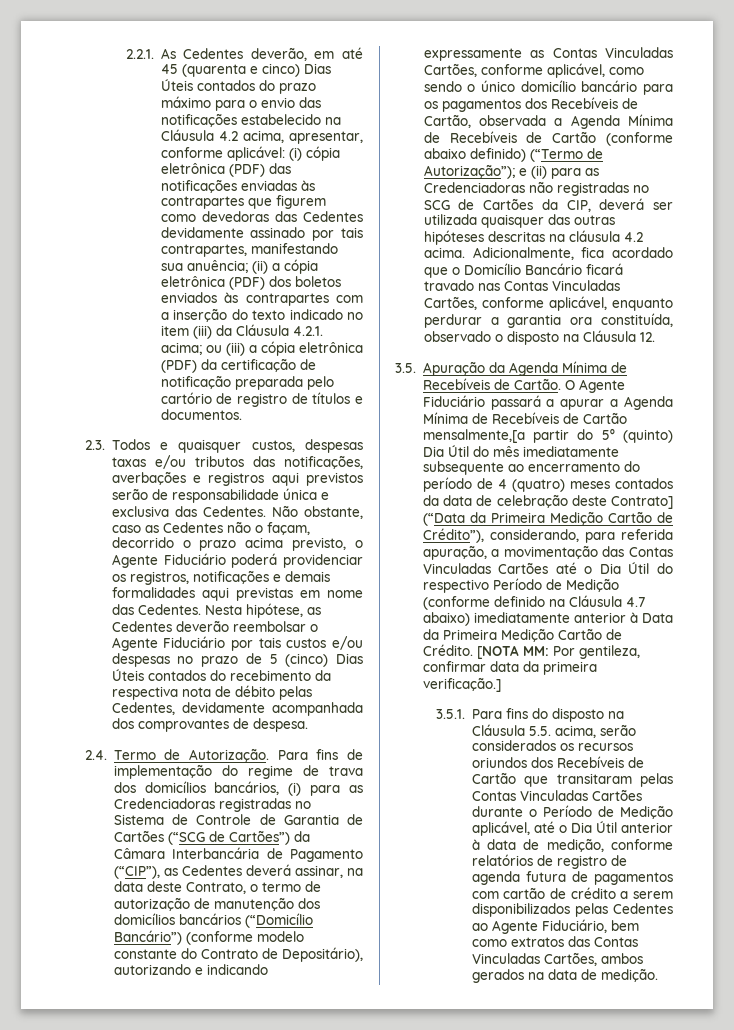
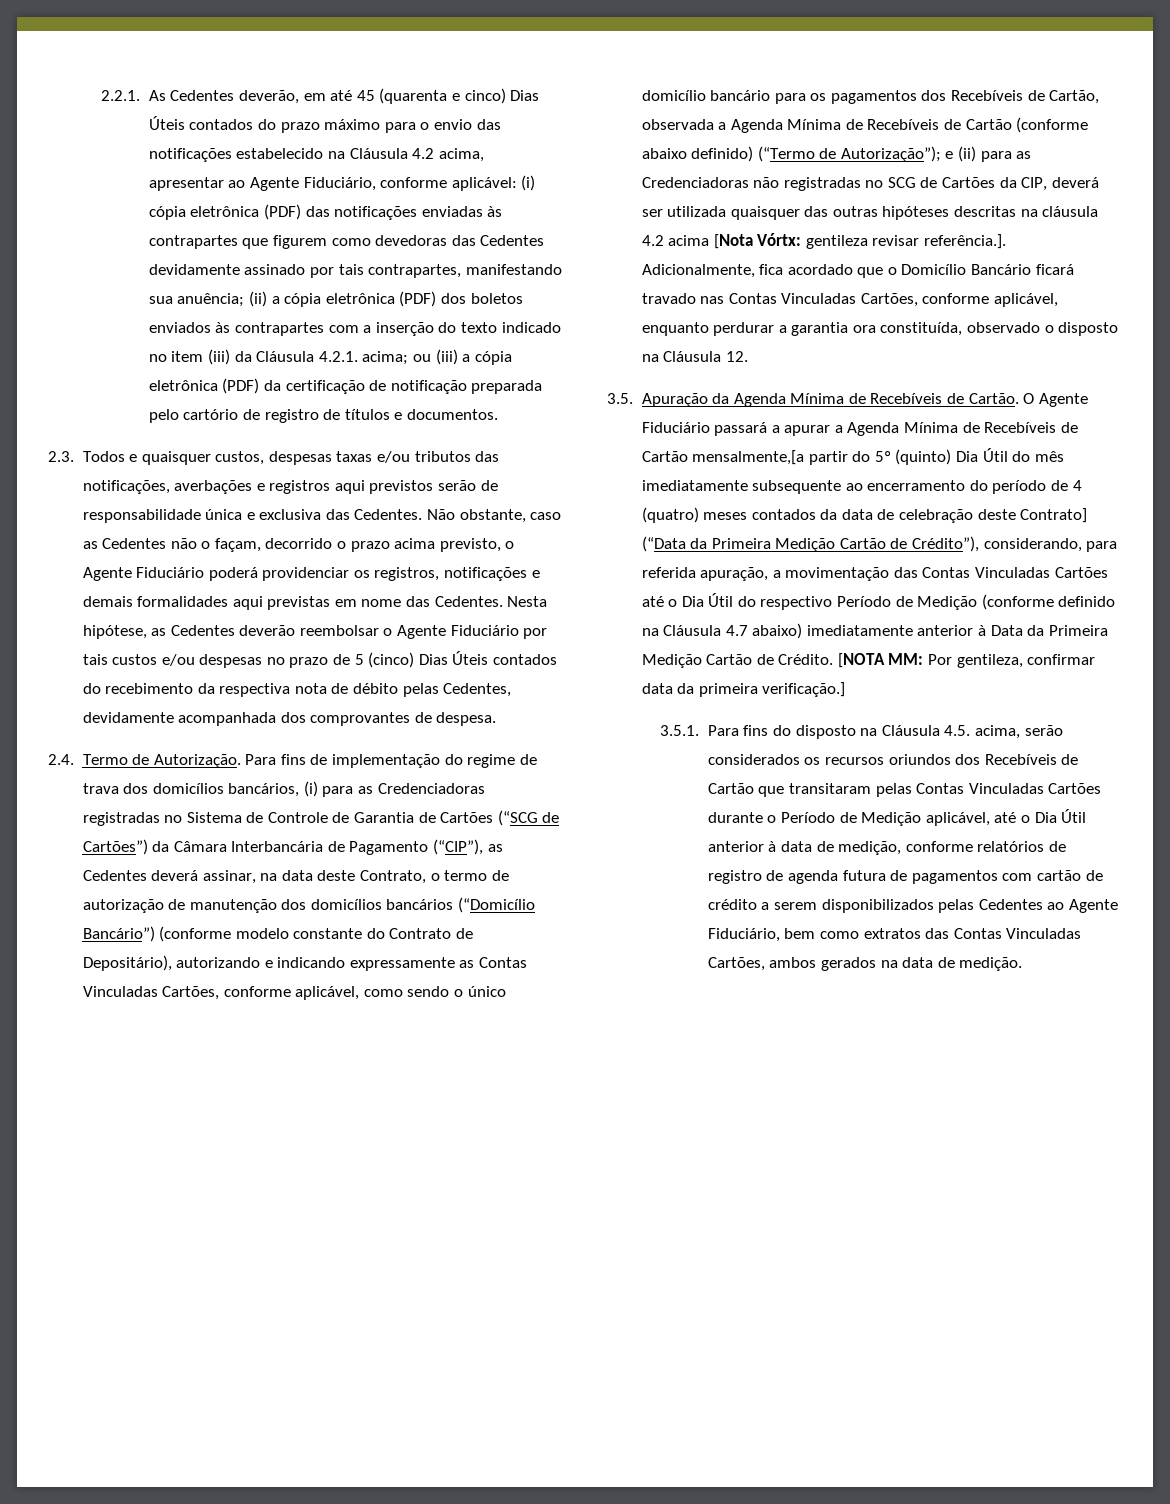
- 2.2.1. As Cedentes deverão, em até 45 (quarenta e cinco) Dias Úteis contados do prazo máximo para o envio das notificações estabelecido na Cláusula 4.2 acima, apresentar, conforme aplicável:
+ 2.2.1. As Cedentes deverão, em até 45 (quarenta e cinco) Dias Úteis contados do prazo máximo para o envio das notificações estabelecido na Cláusula 4.2 acima, apresentar ao Agente Fiduciário, conforme aplicável:
- e (ii) para as Credenciadoras não registradas no SCG de Cartões da CIP, deverá ser utilizada quaisquer das outras hipóteses descritas na cláusula 4.2 acima. Adicionalmente, fica acordado que o Domicílio Bancário ficará travado nas Contas Vinculadas Cartões, conforme aplicável, enquanto perdurar a garantia ora constituída, observado o disposto na Cláusula 12.
+ e (ii) para as Credenciadoras não registradas no SCG de Cartões da CIP, deverá ser utilizada quaisquer das outras hipóteses descritas na cláusula 4.2 acima [Nota Vórtx: gentileza revisar referência.]. Adicionalmente, fica acordado que o Domicílio Bancário ficará travado nas Contas Vinculadas Cartões, conforme aplicável, enquanto perdurar a garantia ora constituída, observado o disposto na Cláusula 12.
- 3.5.1. Para fins do disposto na Cláusula 5.5. acima, serão considerados os recursos oriundos dos Recebíveis de Cartão que transitaram pelas Contas Vinculadas Cartões durante o Período de Medição aplicável, até o Dia Útil anterior à data de medição, conforme relatórios de registro de agenda futura de pagamentos com cartão de crédito a serem disponibilizados pelas Cedentes ao Agente Fiduciário, bem como extratos das Contas Vinculadas Cartões, ambos gerados na data de medição.
+ 3.5.1. Para fins do disposto na Cláusula 4.5. acima, serão considerados os recursos oriundos dos Recebíveis de Cartão que transitaram pelas Contas Vinculadas Cartões durante o Período de Medição aplicável, até o Dia Útil anterior à data de medição, conforme relatórios de registro de agenda futura de pagamentos com cartão de crédito a serem disponibilizados pelas Cedentes ao Agente Fiduciário, bem como extratos das Contas Vinculadas Cartões, ambos gerados na data de medição.

